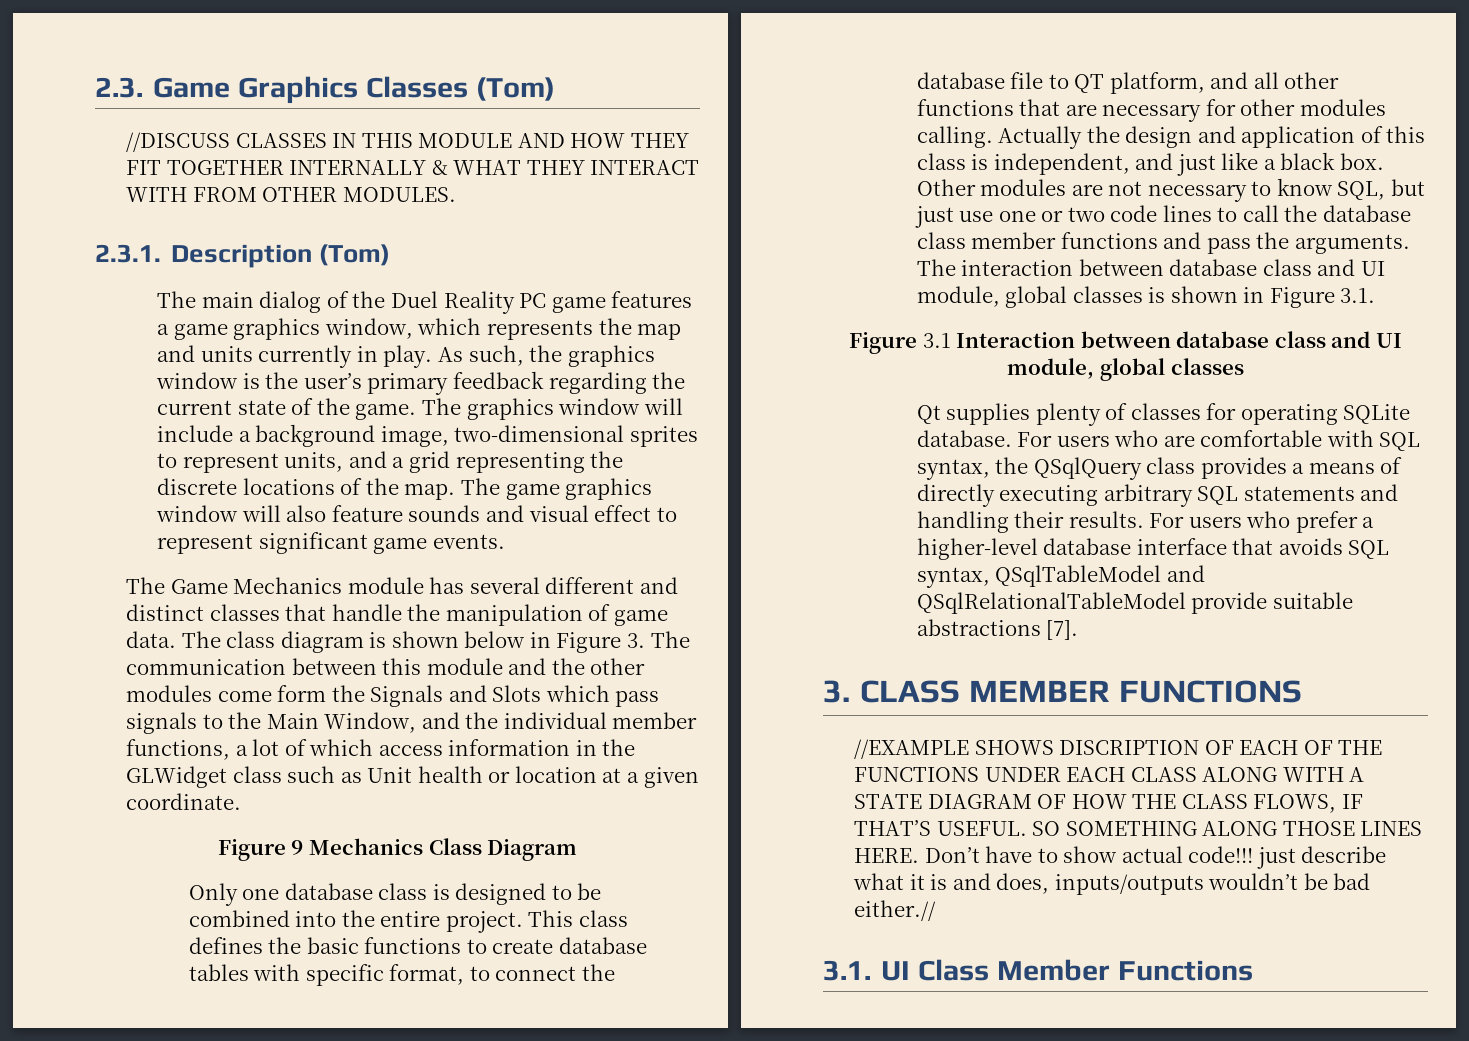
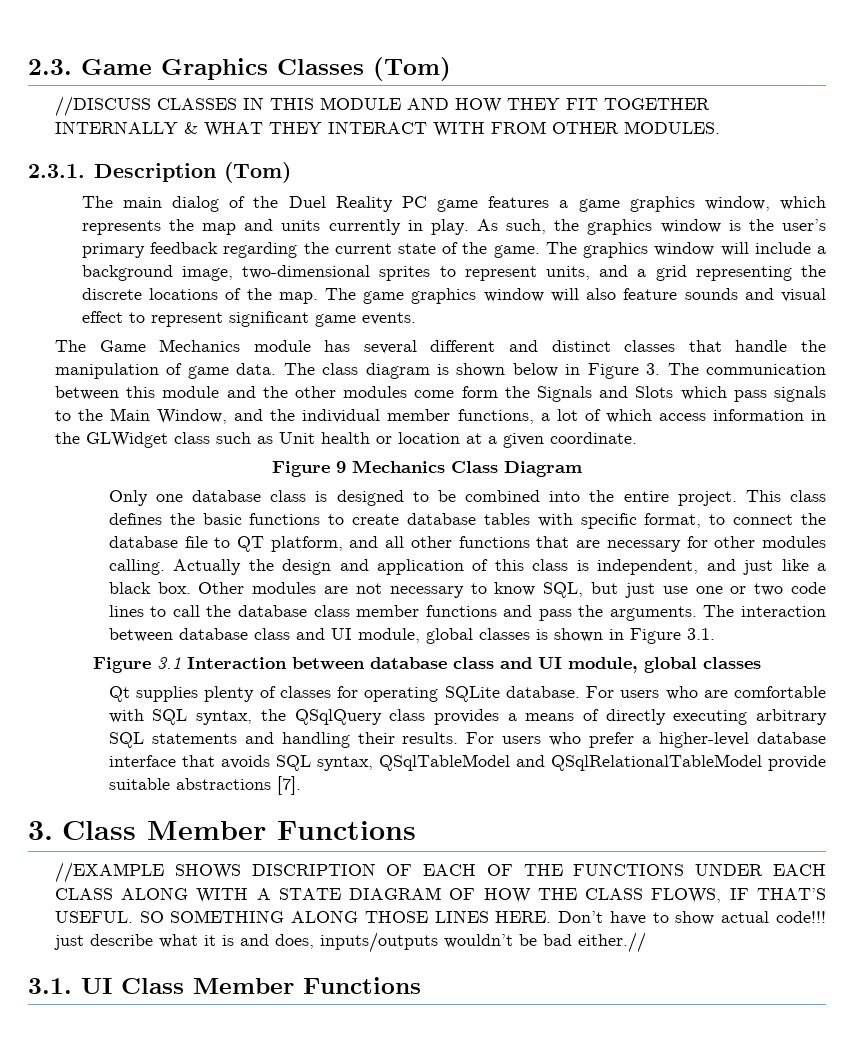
- 3. CLASS MEMBER FUNCTIONS
+ 3. Class Member Functions

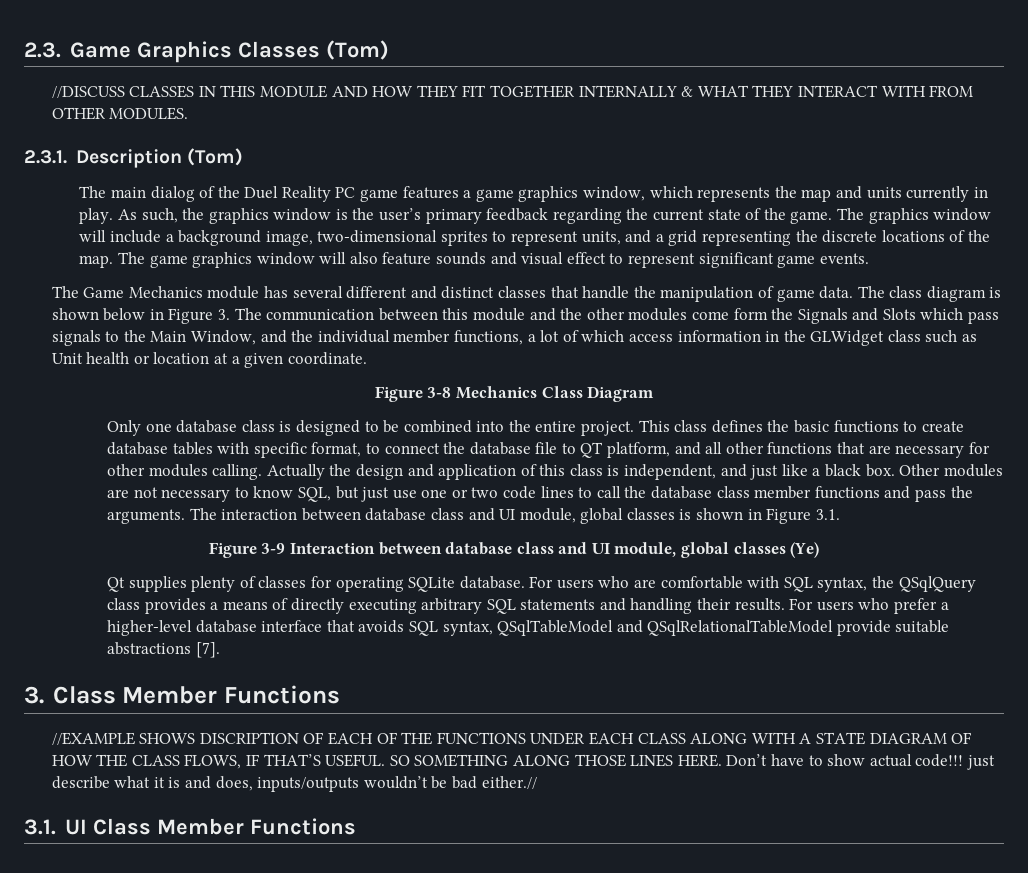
- Figure 9 Mechanics Class Diagram
+ Figure 3-8 Mechanics Class Diagram
- Figure 3.1 Interaction between database class and UI module, global classes
+ Figure 3-9 Interaction between database class and UI module, global classes (Ye)

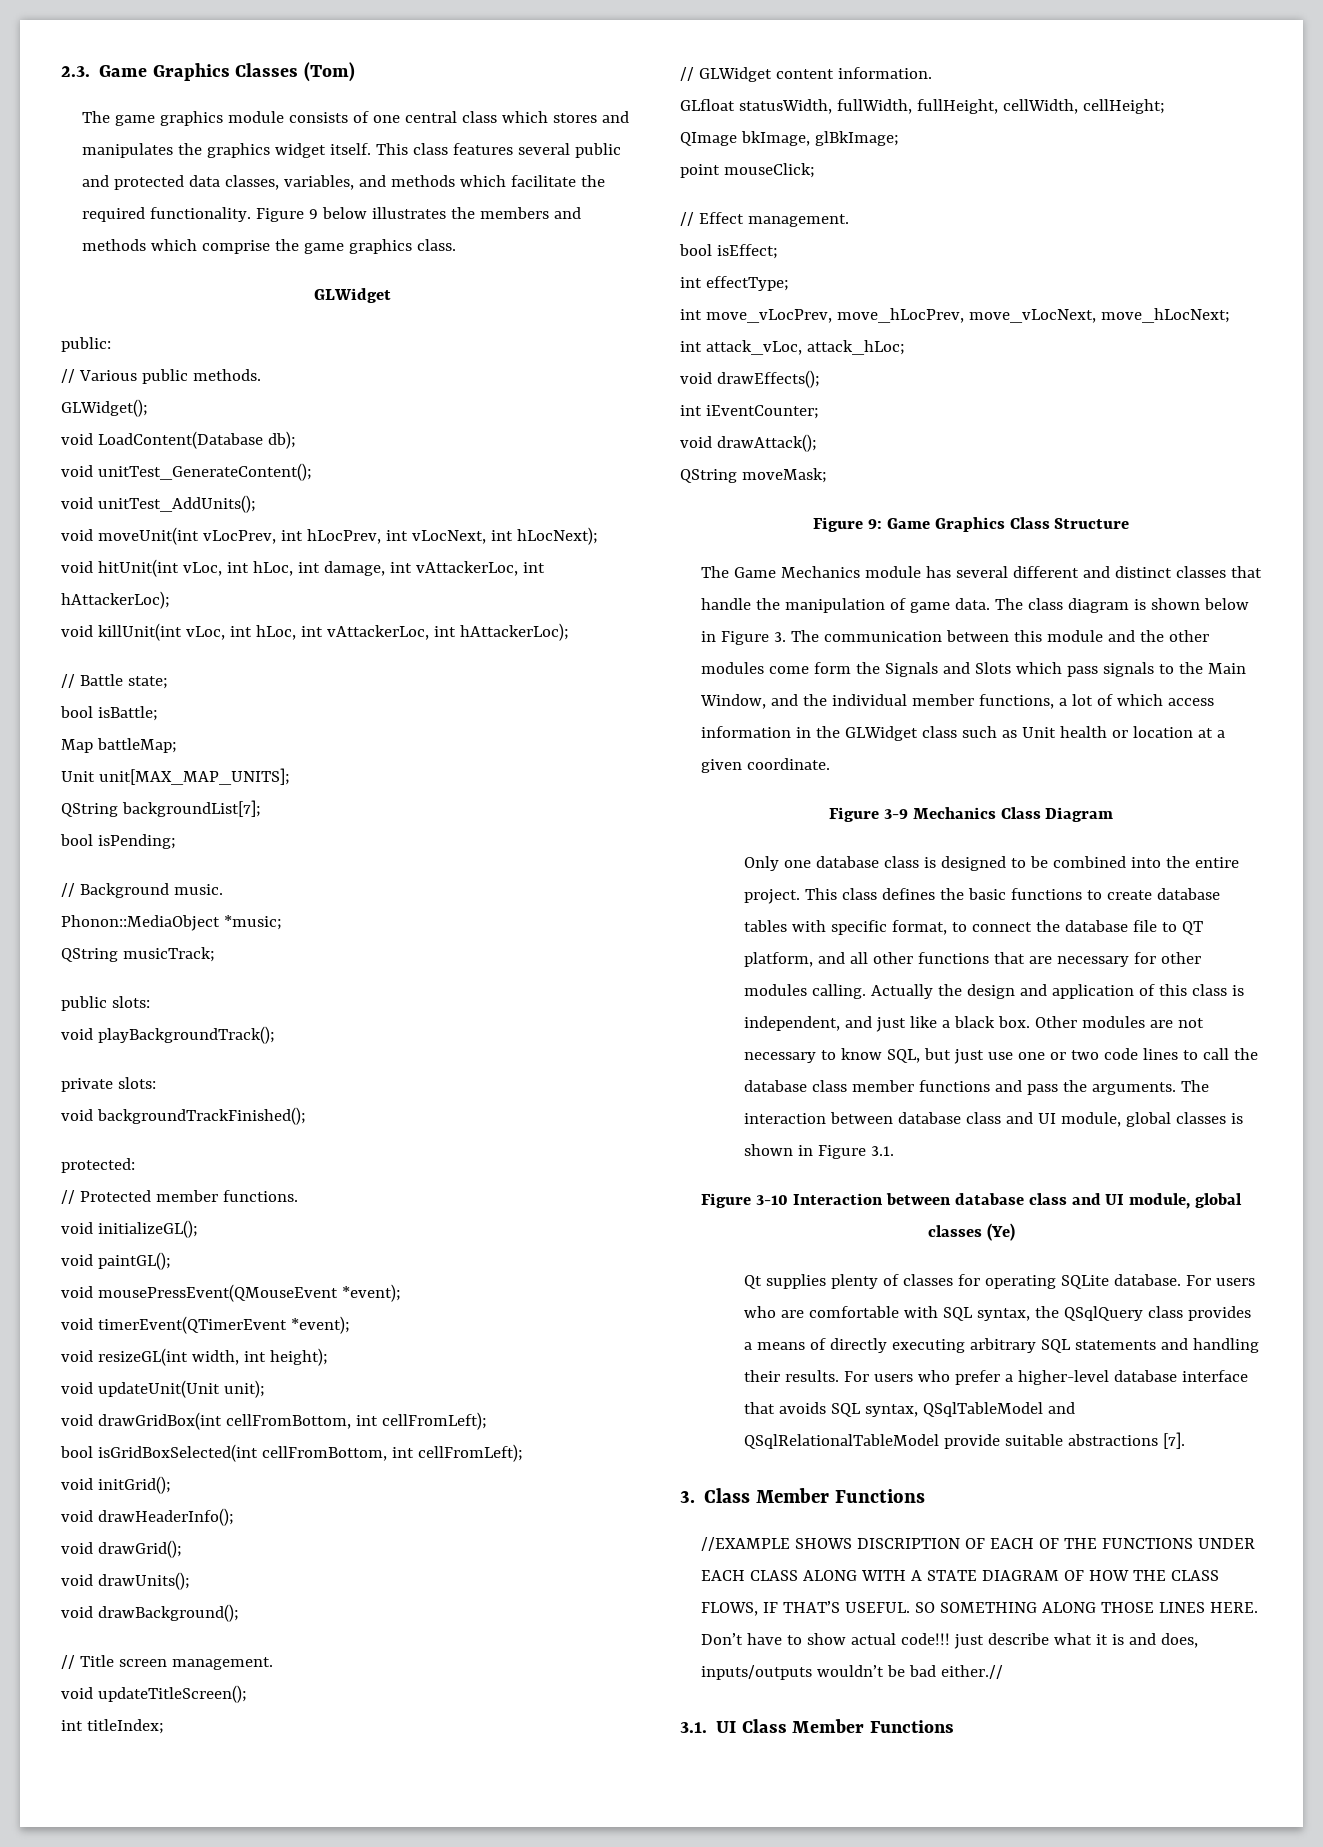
- //DISCUSS CLASSES IN THIS MODULE AND HOW THEY FIT TOGETHER INTERNALLY & WHAT THEY INTERACT WITH FROM OTHER MODULES.
- 2.3.1. Description (Tom)
- The main dialog of the Duel Reality PC game features a game graphics window, which represents the map and units currently in play. As such, the graphics window is the user’s primary feedback regarding the current state of the game. The graphics window will include a background image, two-dimensional sprites to represent units, and a grid representing the discrete locations of the map. The game graphics window will also feature sounds and visual effect to represent significant game events.
+ The game graphics module consists of one central class which stores and manipulates the graphics widget itself. This class features several public and protected data classes, variables, and methods which facilitate the required functionality. Figure 9 below illustrates the members and methods which comprise the game graphics class.
+ GLWidget
+ public:
+ // Various public methods.
+ GLWidget();
+ void LoadContent(Database db);
+ void unitTest_GenerateContent();
+ void unitTest_AddUnits();
+ void moveUnit(int vLocPrev, int hLocPrev, int vLocNext, int hLocNext);
+ void hitUnit(int vLoc, int hLoc, int damage, int vAttackerLoc, int hAttackerLoc);
+ void killUnit(int vLoc, int hLoc, int vAttackerLoc, int hAttackerLoc);
+ // Battle state;
+ bool isBattle;
+ Map battleMap;
+ Unit unit[MAX_MAP_UNITS];
+ QString backgroundList[7];
+ bool isPending;
+ // Background music.
+ Phonon::MediaObject *music;
+ QString musicTrack;
+ public slots:
+ void playBackgroundTrack();
+ private slots:
+ void backgroundTrackFinished();
+ protected:
+ // Protected member functions.
+ void initializeGL();
+ void paintGL();
+ void mousePressEvent(QMouseEvent *event);
+ void timerEvent(QTimerEvent *event);
+ void resizeGL(int width, int height);
+ void updateUnit(Unit unit);
+ void drawGridBox(int cellFromBottom, int cellFromLeft);
+ bool isGridBoxSelected(int cellFromBottom, int cellFromLeft);
+ void initGrid();
+ void drawHeaderInfo();
+ void drawGrid();
+ void drawUnits();
+ void drawBackground();
+ // Title screen management.
+ void updateTitleScreen();
+ int titleIndex;
+ // GLWidget content information.
+ GLfloat statusWidth, fullWidth, fullHeight, cellWidth, cellHeight;
+ QImage bkImage, glBkImage;
+ point mouseClick;
+ // Effect management.
+ bool isEffect;
+ int effectType;
+ int move_vLocPrev, move_hLocPrev, move_vLocNext, move_hLocNext;
+ int attack_vLoc, attack_hLoc;
+ void drawEffects();
+ int iEventCounter;
+ void drawAttack();
+ QString moveMask;
+ Figure 9: Game Graphics Class Structure
- Figure 3-8 Mechanics Class Diagram
+ Figure 3-9 Mechanics Class Diagram
- Figure 3-9 Interaction between database class and UI module, global classes (Ye)
+ Figure 3-10 Interaction between database class and UI module, global classes (Ye)

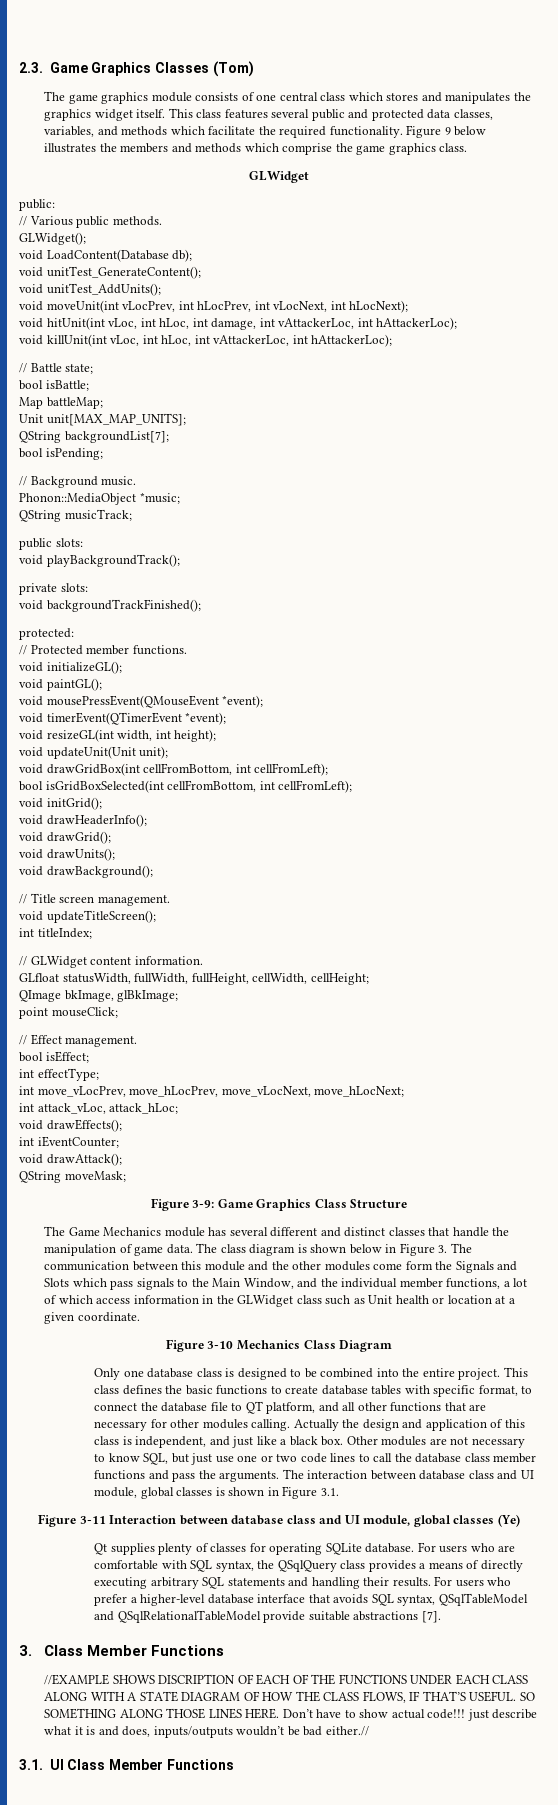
- Figure 9: Game Graphics Class Structure
+ Figure 3-9: Game Graphics Class Structure
- Figure 3-9 Mechanics Class Diagram
+ Figure 3-10 Mechanics Class Diagram
- Figure 3-10 Interaction between database class and UI module, global classes (Ye)
+ Figure 3-11 Interaction between database class and UI module, global classes (Ye)

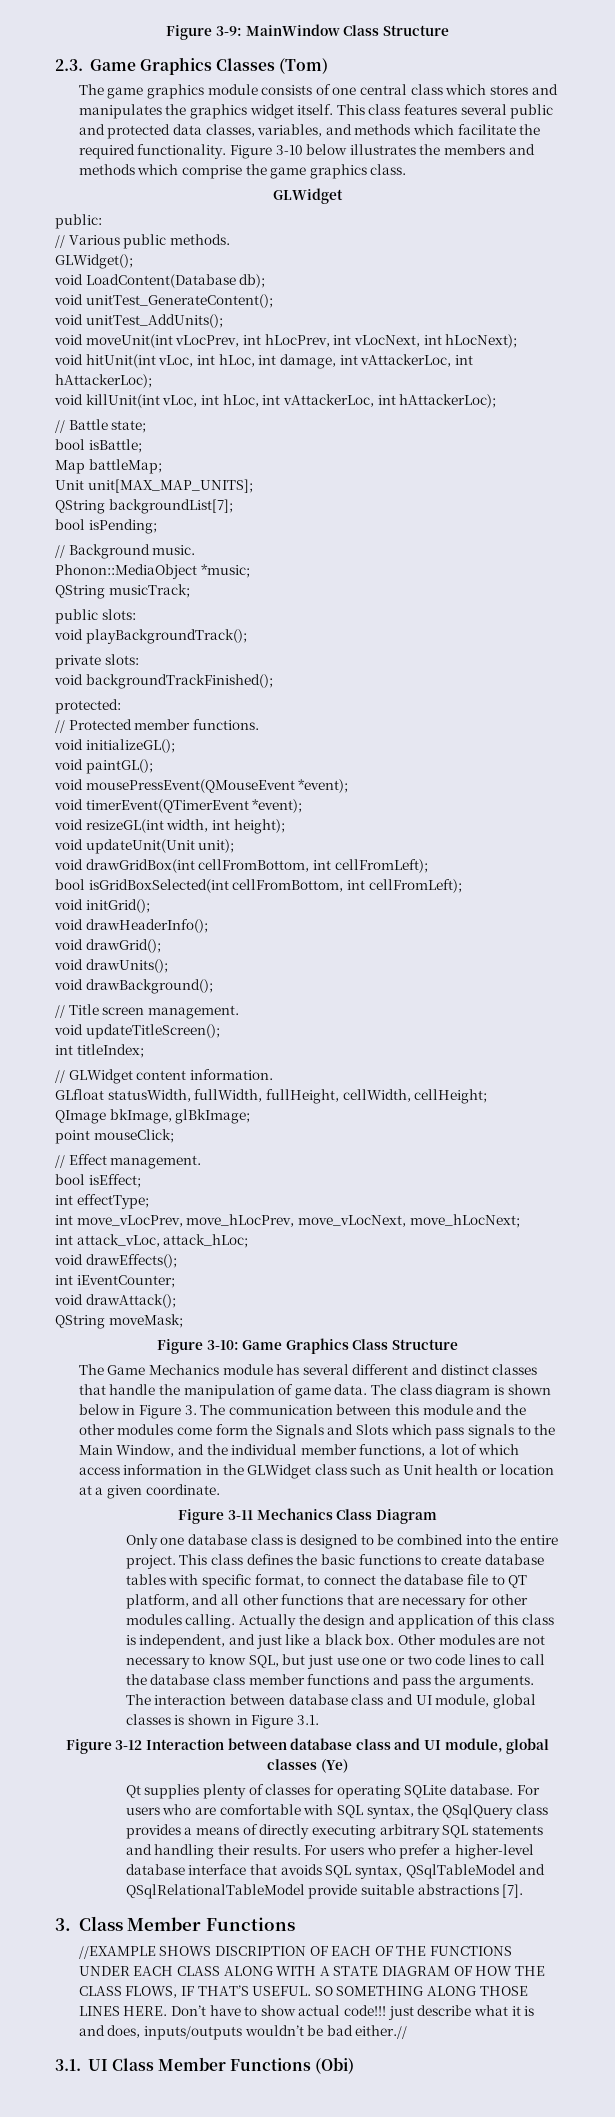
+ Figure 3-9: MainWindow Class Structure
- Figure 9 below illustrates the members and methods which comprise the game graphics class.
+ Figure 3-10 below illustrates the members and methods which comprise the game graphics class.
- Figure 3-9: Game Graphics Class Structure
+ Figure 3-10: Game Graphics Class Structure
- Figure 3-10 Mechanics Class Diagram
+ Figure 3-11 Mechanics Class Diagram
- Figure 3-11 Interaction between database class and UI module, global classes (Ye)
+ Figure 3-12 Interaction between database class and UI module, global classes (Ye)
- 3.1. UI Class Member Functions
+ 3.1. UI Class Member Functions (Obi)

